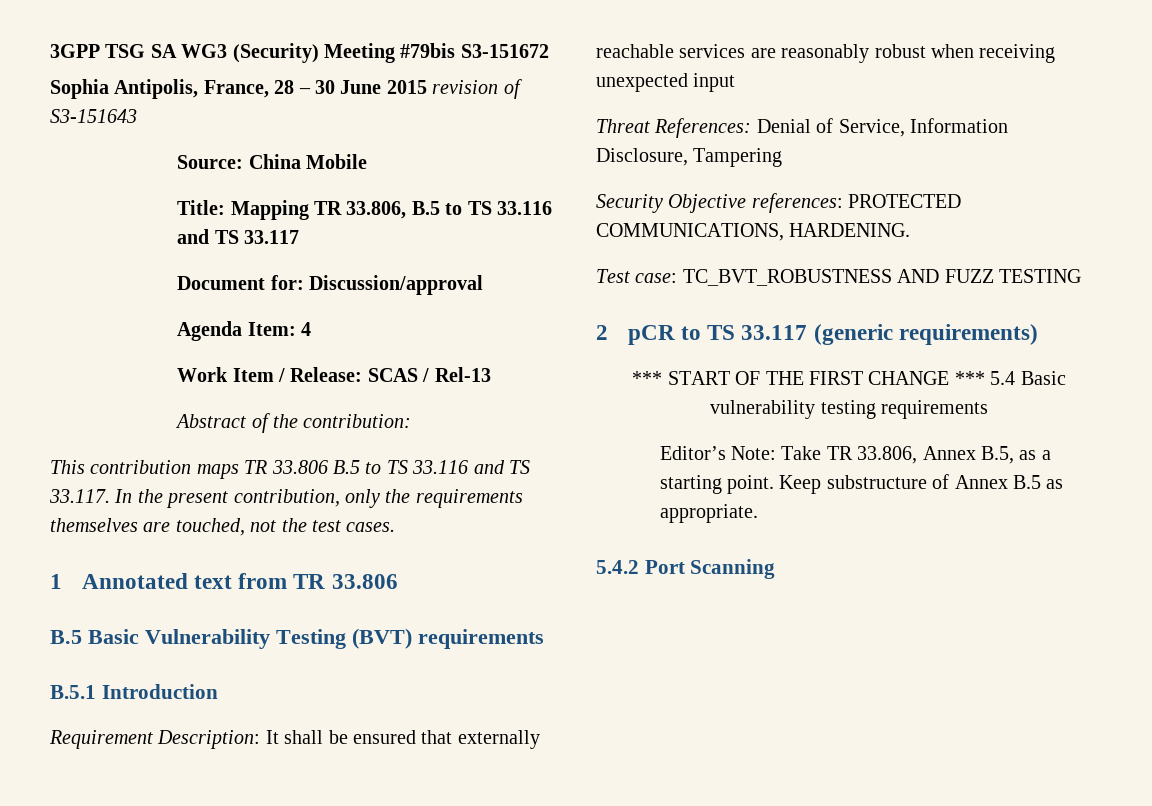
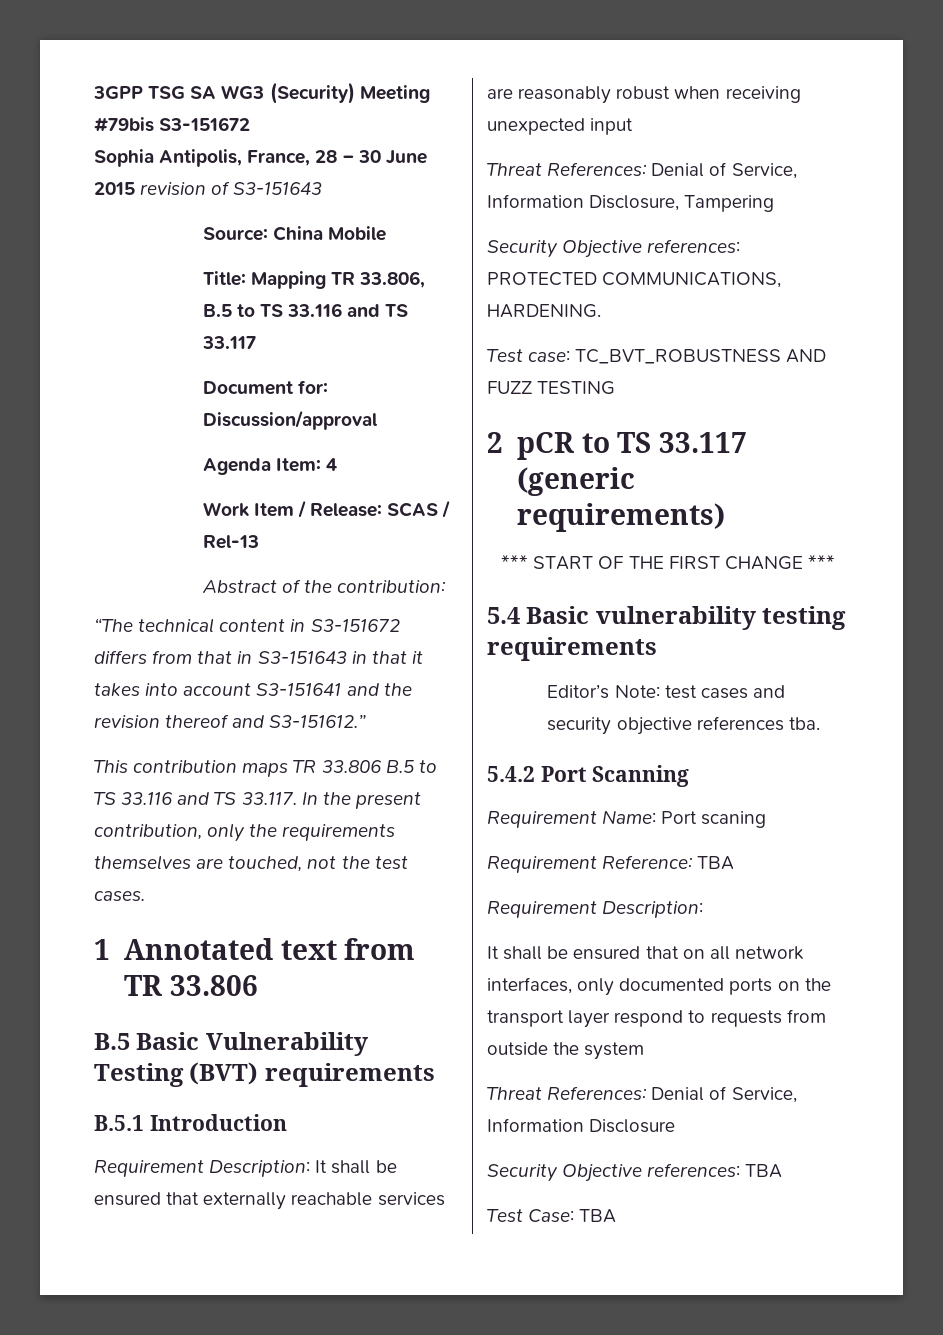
+ “The technical content in S3-151672 differs from that in S3-151643 in that it takes into account S3-151641 and the revision thereof and S3-151612.”
- *** START OF THE FIRST CHANGE *** 5.4 Basic vulnerability testing requirements
+ *** START OF THE FIRST CHANGE ***
+ 5.4 Basic vulnerability testing requirements
- Editor’s Note: Take TR 33.806, Annex B.5, as a starting point. Keep substructure of Annex B.5 as appropriate.
+ Editor’s Note: test cases and security objective references tba.
  5.4.2 Port Scanning
+ Requirement Name: Port scaning
+ Requirement Reference: TBA
+ Requirement Description:
+ It shall be ensured that on all network interfaces, only documented ports on the transport layer respond to requests from outside the system
+ Threat References: Denial of Service, Information Disclosure
+ Security Objective references: TBA
+ Test Case: TBA

